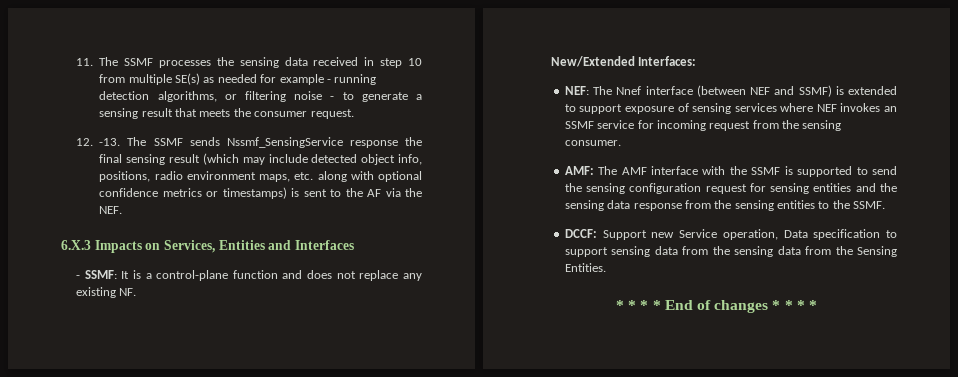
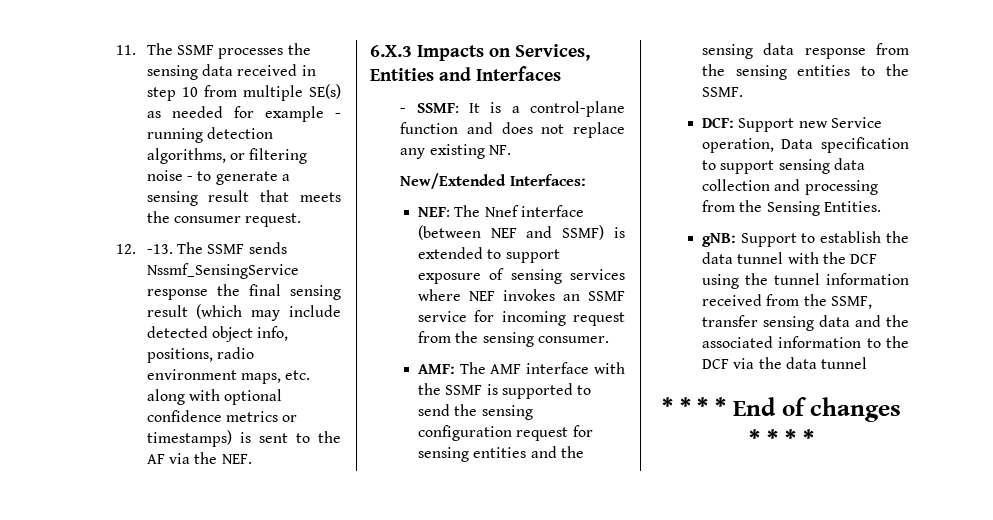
- DCCF: Support new Service operation, Data specification to support sensing data from the sensing data from the Sensing Entities.
+ DCF: Support new Service operation, Data specification to support sensing data collection and processing from the Sensing Entities.
+ gNB: Support to establish the data tunnel with the DCF using the tunnel information received from the SSMF, transfer sensing data and the associated information to the DCF via the data tunnel

